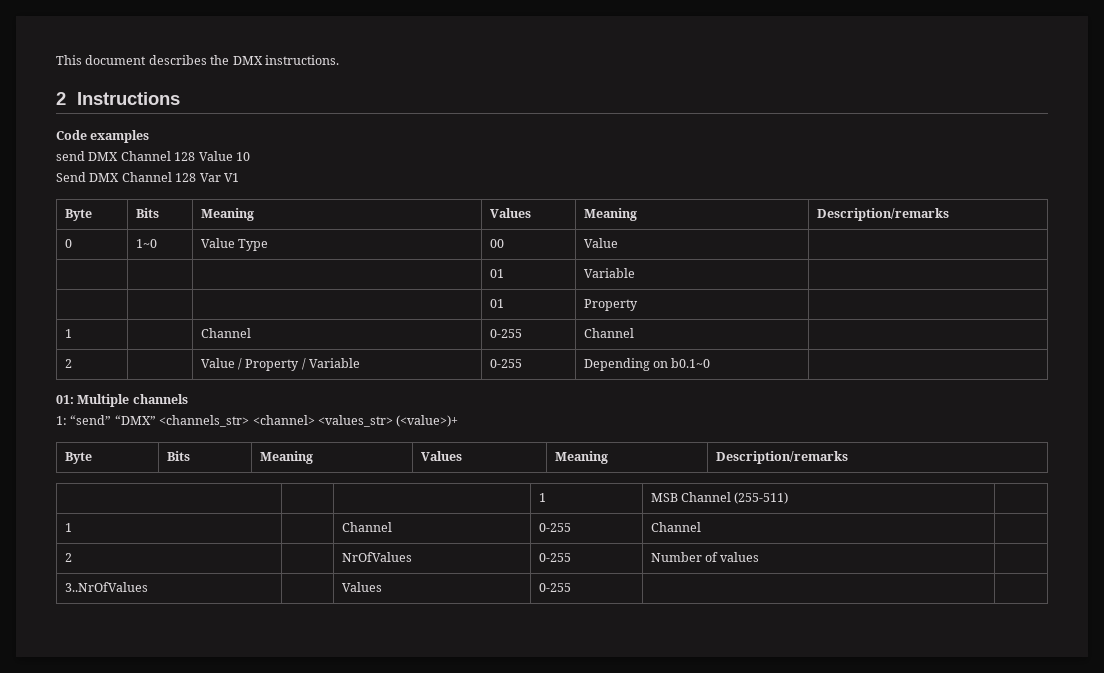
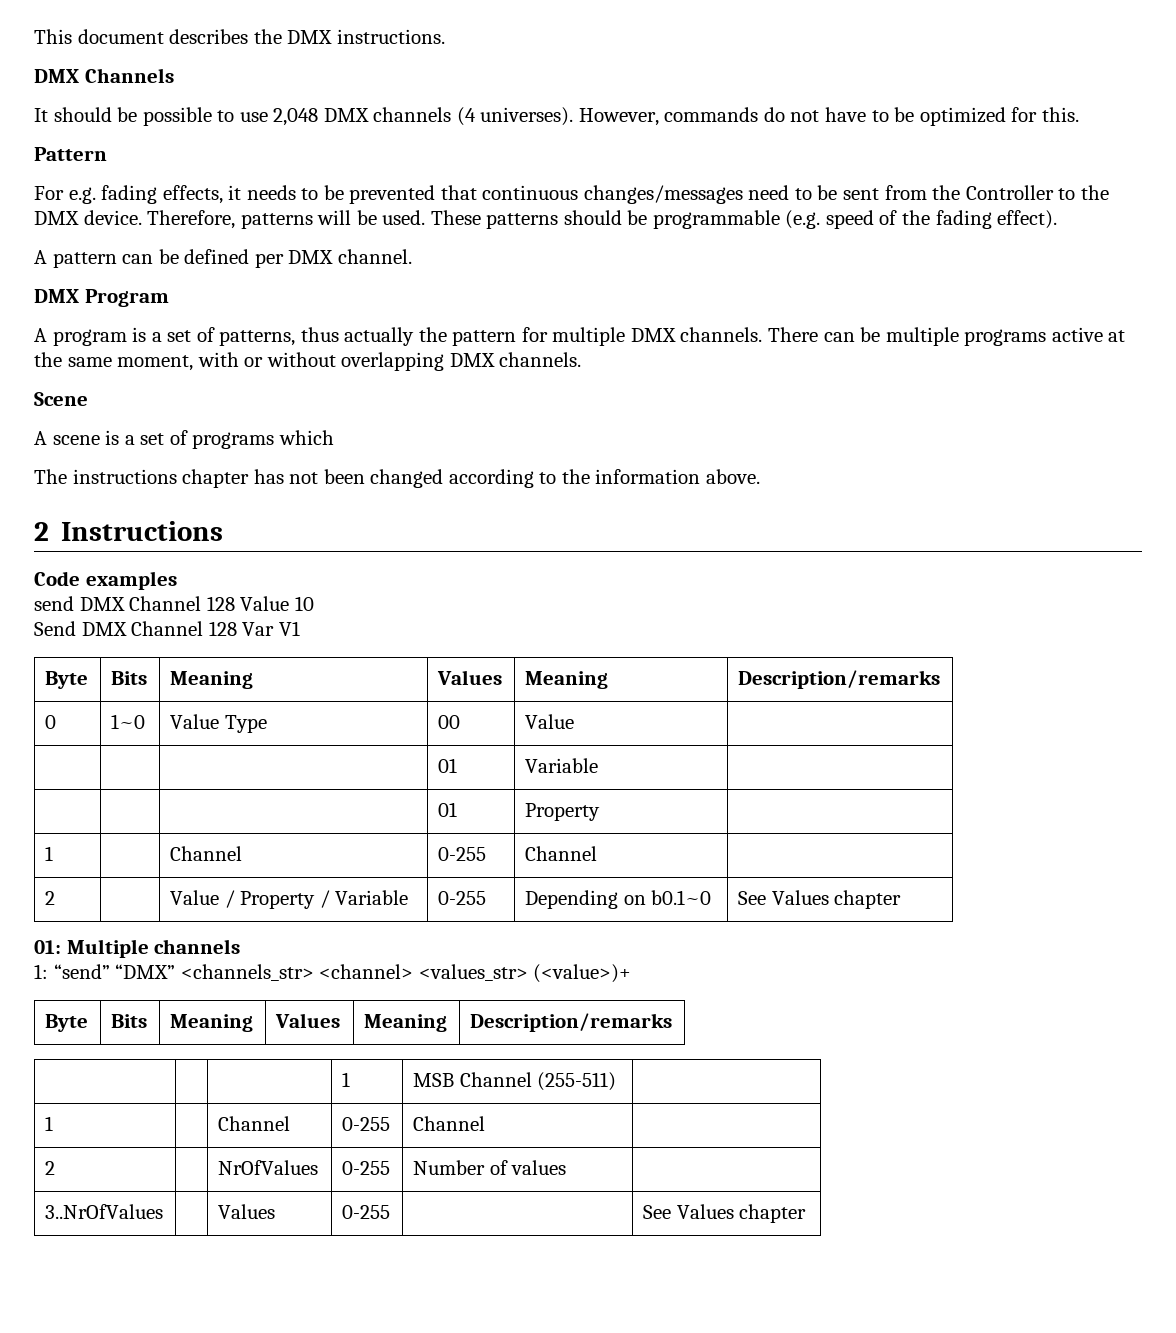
+ DMX Channels
+ It should be possible to use 2,048 DMX channels (4 universes). However, commands do not have to be optimized for this.
+ Pattern
+ For e.g. fading effects, it needs to be prevented that continuous changes/messages need to be sent from the Controller to the DMX device. Therefore, patterns will be used. These patterns should be programmable (e.g. speed of the fading effect).
+ A pattern can be defined per DMX channel.
+ DMX Program
+ A program is a set of patterns, thus actually the pattern for multiple DMX channels. There can be multiple programs active at the same moment, with or without overlapping DMX channels.
+ Scene
+ A scene is a set of programs which
+ The instructions chapter has not been changed according to the information above.
- 2 | | Value / Property / Variable | 0-255 | Depending on b0.1~0 |
+ 2 | | Value / Property / Variable | 0-255 | Depending on b0.1~0 | See Values chapter
- 3..NrOfValues | | Values | 0-255 | |
+ 3..NrOfValues | | Values | 0-255 | | See Values chapter

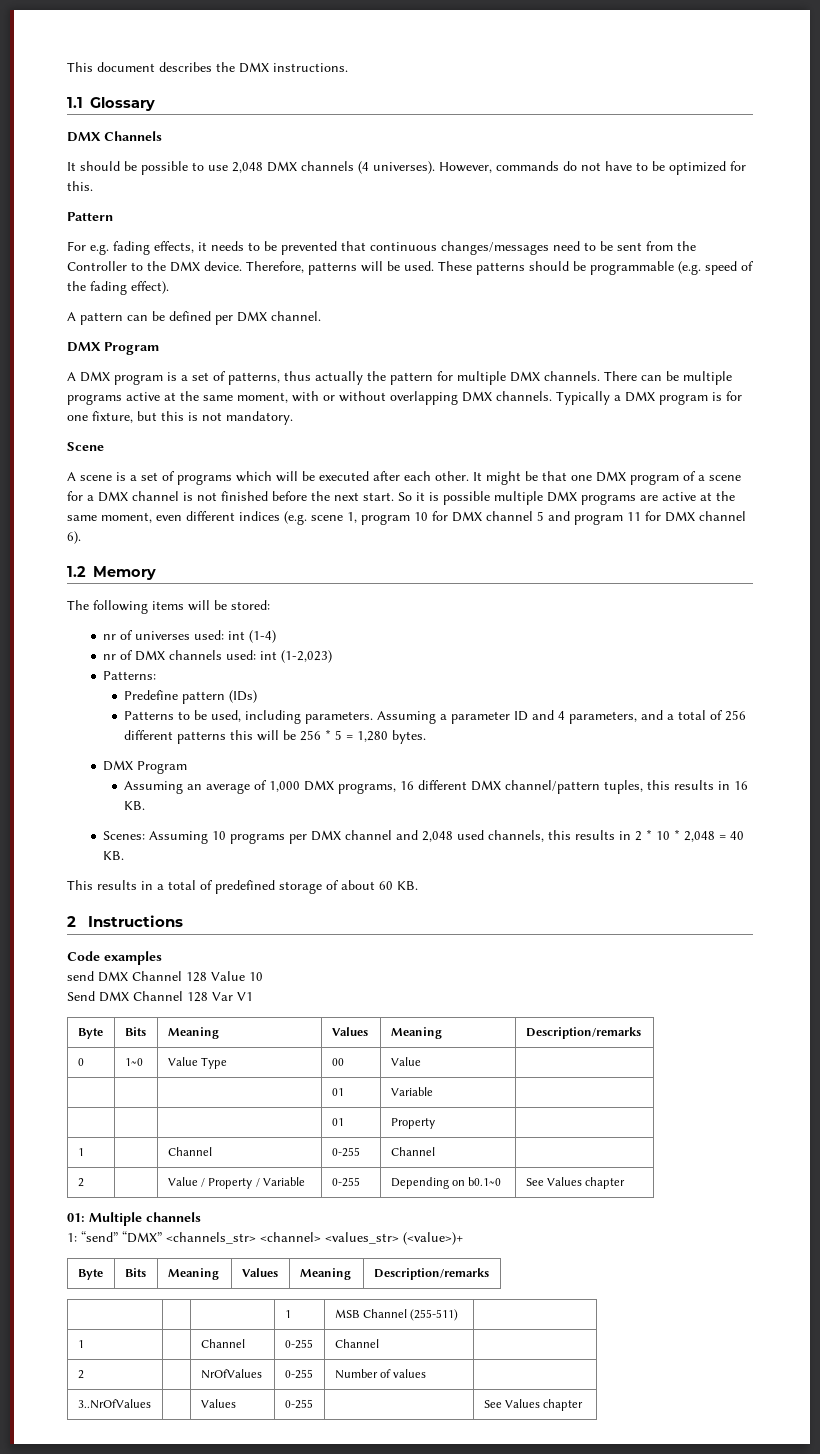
+ 1.1 Glossary
- A program is a set of patterns, thus actually the pattern for multiple DMX channels.
+ A DMX program is a set of patterns, thus actually the pattern for multiple DMX channels.
+ Typically a DMX program is for one fixture, but this is not mandatory.
- A scene is a set of programs which
- The instructions chapter has not been changed according to the information above.
+ A scene is a set of programs which will be executed after each other. It might be that one DMX program of a scene for a DMX channel is not finished before the next start. So it is possible multiple DMX programs are active at the same moment, even different indices (e.g. scene 1, program 10 for DMX channel 5 and program 11 for DMX channel 6).
+ 1.2 Memory
+ The following items will be stored:
+ nr of universes used: int (1-4)
+ nr of DMX channels used: int (1-2,023)
+ Patterns:
+ Predefine pattern (IDs)
+ Patterns to be used, including parameters. Assuming a parameter ID and 4 parameters, and a total of 256 different patterns this will be 256 * 5 = 1,280 bytes.
+ DMX Program
+ Assuming an average of 1,000 DMX programs, 16 different DMX channel/pattern tuples, this results in 16 KB.
+ Scenes: Assuming 10 programs per DMX channel and 2,048 used channels, this results in 2 * 10 * 2,048 = 40 KB.
+ This results in a total of predefined storage of about 60 KB.

